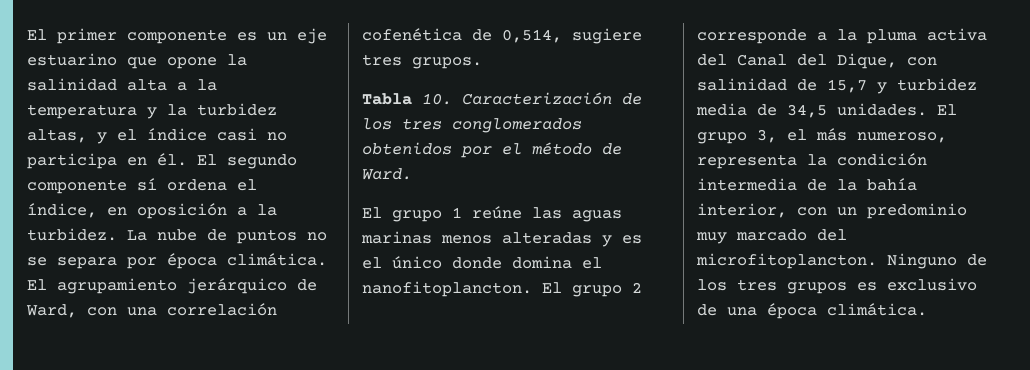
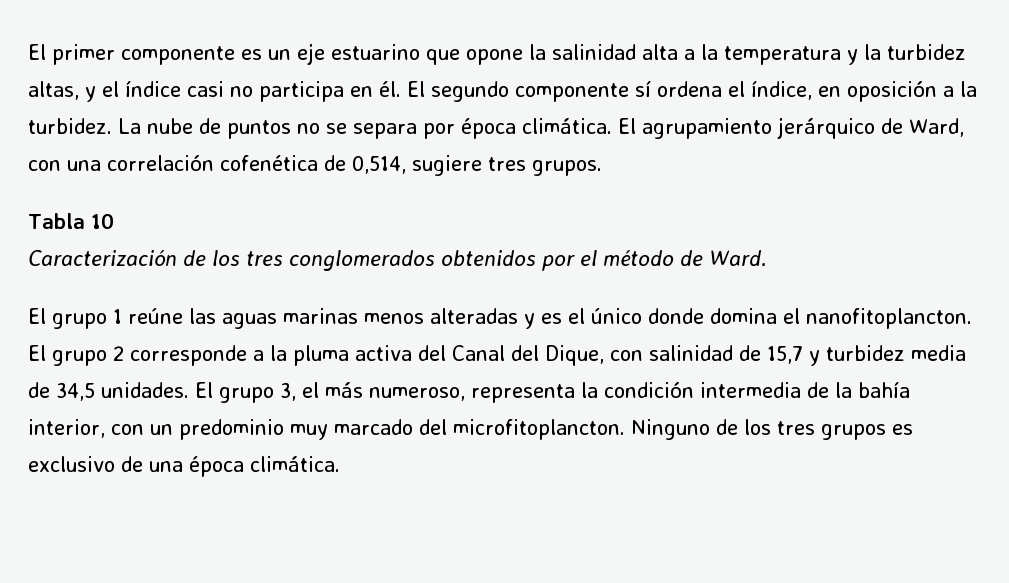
- Tabla 10. Caracterización de los tres conglomerados obtenidos por el método de Ward.
+ Tabla 10
+ Caracterización de los tres conglomerados obtenidos por el método de Ward.

